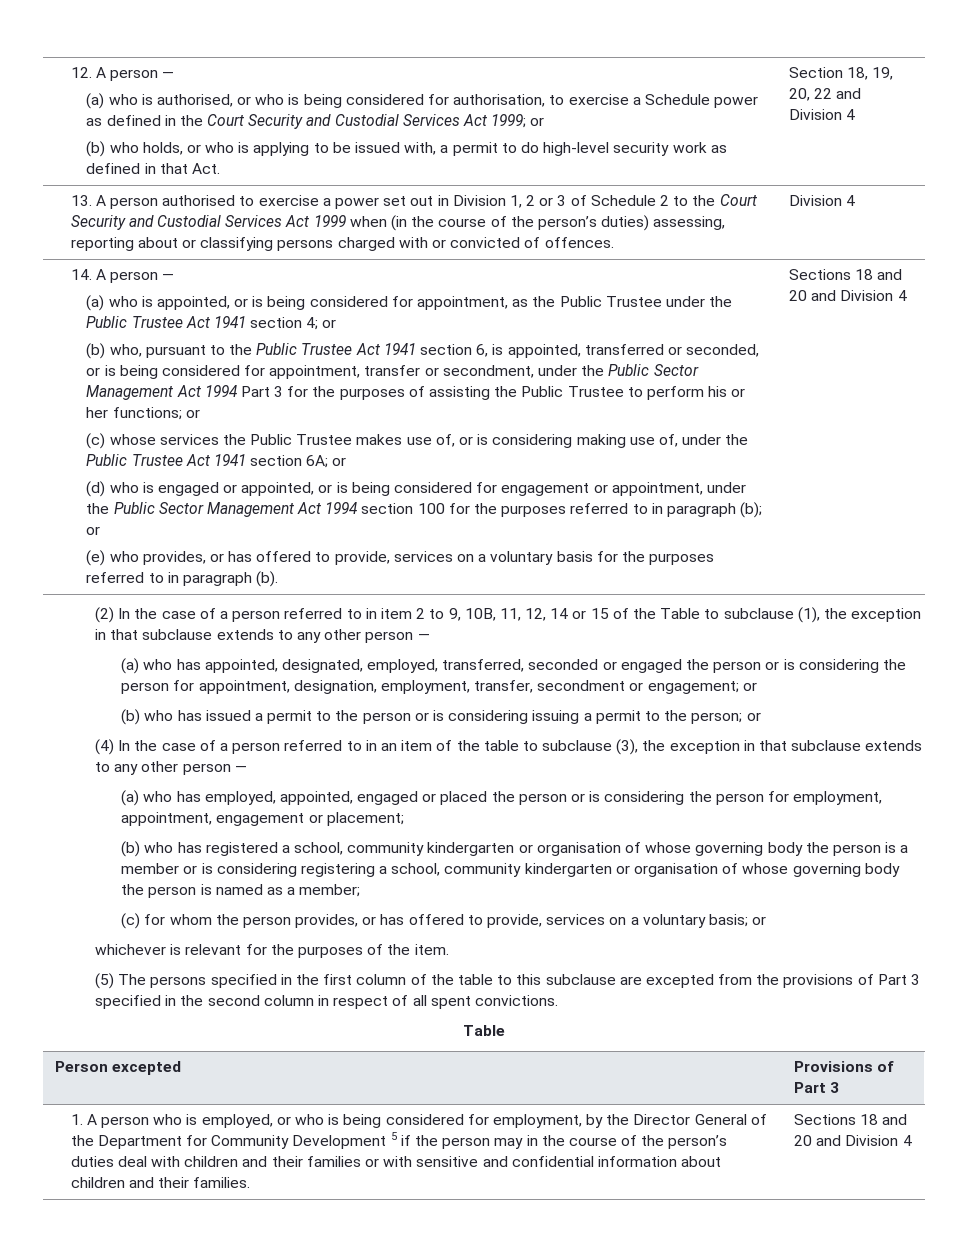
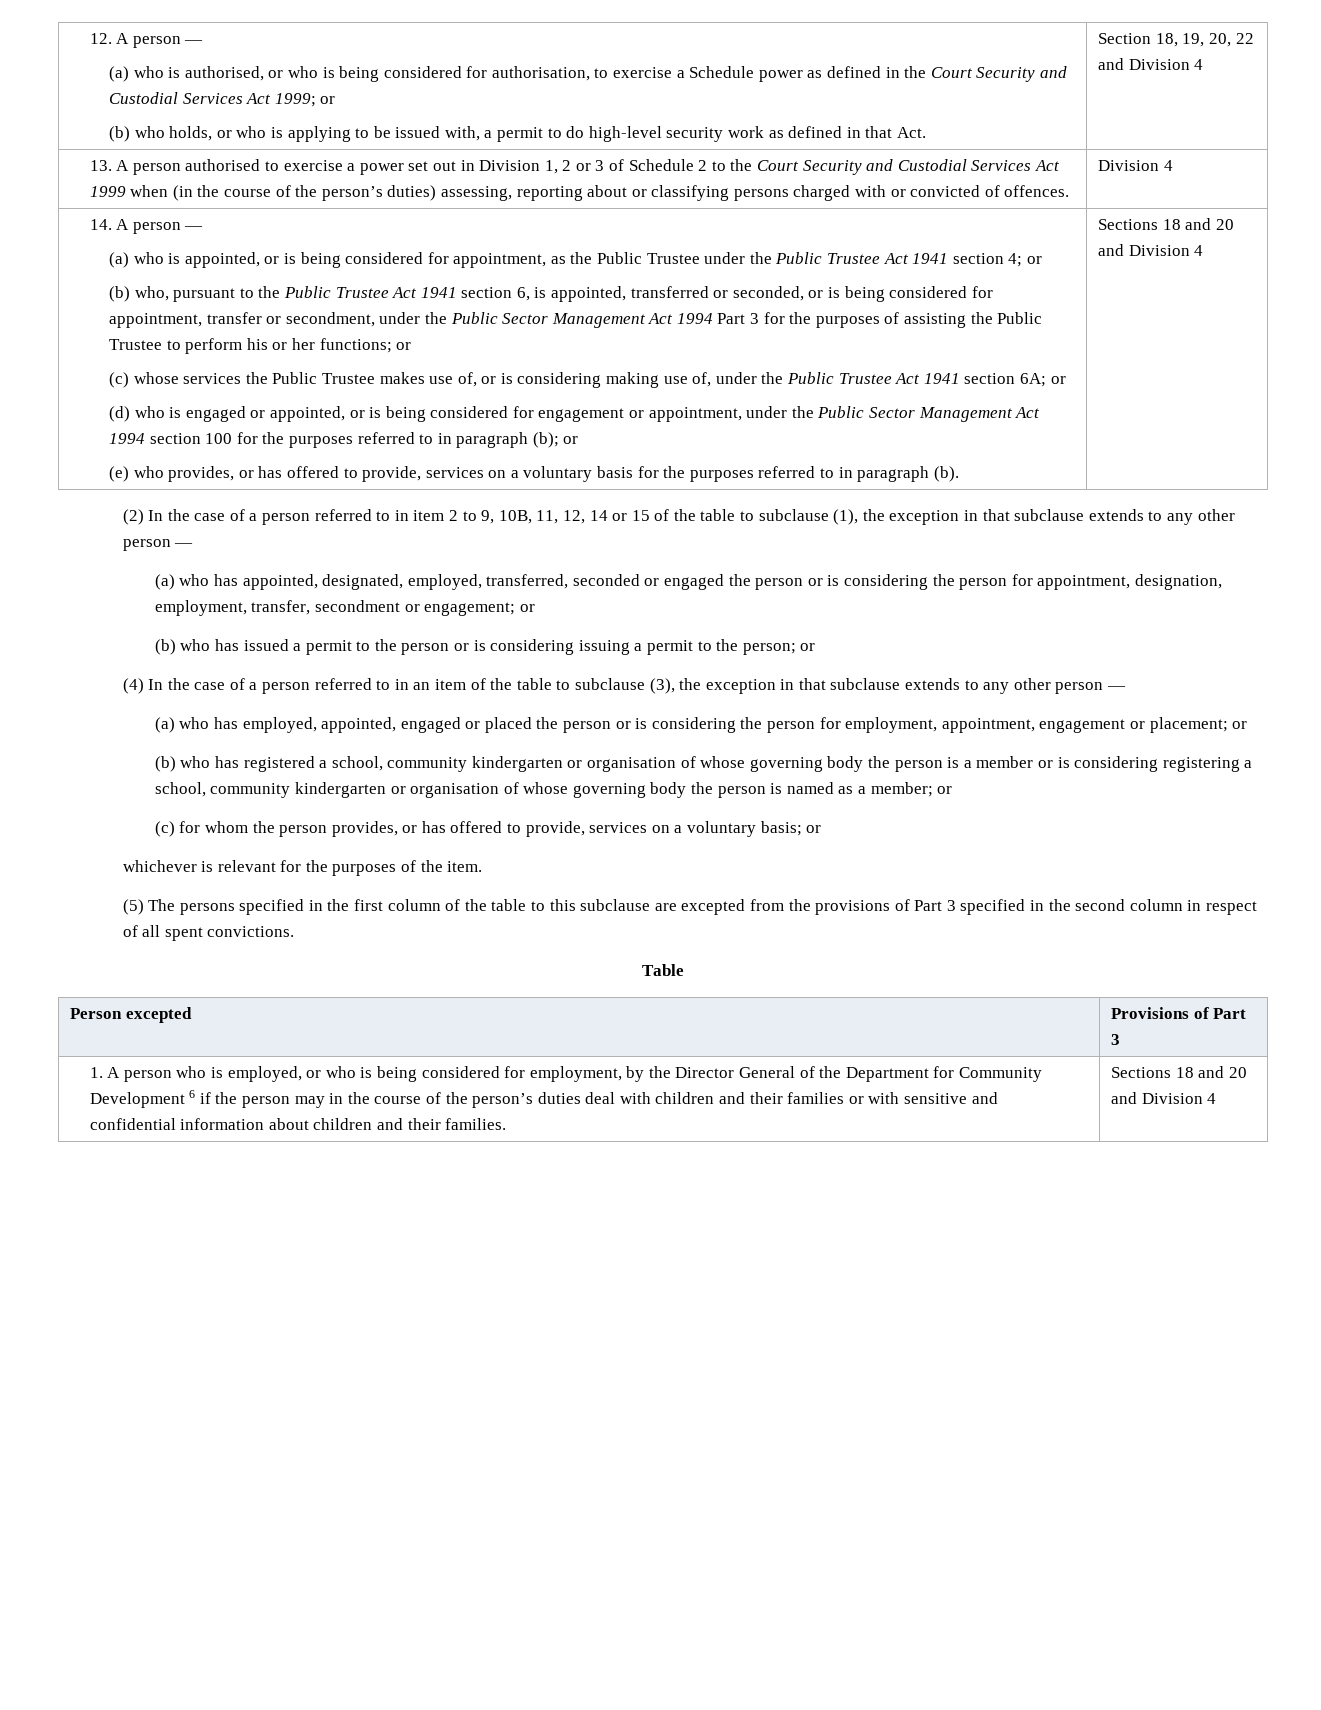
- (2) In the case of a person referred to in item 2 to 9, 10B, 11, 12, 14 or 15 of the Table to subclause (1), the exception in that subclause extends to any other person —
+ (2) In the case of a person referred to in item 2 to 9, 10B, 11, 12, 14 or 15 of the table to subclause (1), the exception in that subclause extends to any other person —
- (a) who has employed, appointed, engaged or placed the person or is considering the person for employment, appointment, engagement or placement;
+ (a) who has employed, appointed, engaged or placed the person or is considering the person for employment, appointment, engagement or placement; or
- (b) who has registered a school, community kindergarten or organisation of whose governing body the person is a member or is considering registering a school, community kindergarten or organisation of whose governing body the person is named as a member;
+ (b) who has registered a school, community kindergarten or organisation of whose governing body the person is a member or is considering registering a school, community kindergarten or organisation of whose governing body the person is named as a member; or
- 1. A person who is employed, or who is being considered for employment, by the Director General of the Department for Community Development 5 if the person may in the course of the person’s duties deal with children and their families or with sensitive and confidential information about children and their families.
+ 1. A person who is employed, or who is being considered for employment, by the Director General of the Department for Community Development 6 if the person may in the course of the person’s duties deal with children and their families or with sensitive and confidential information about children and their families.

